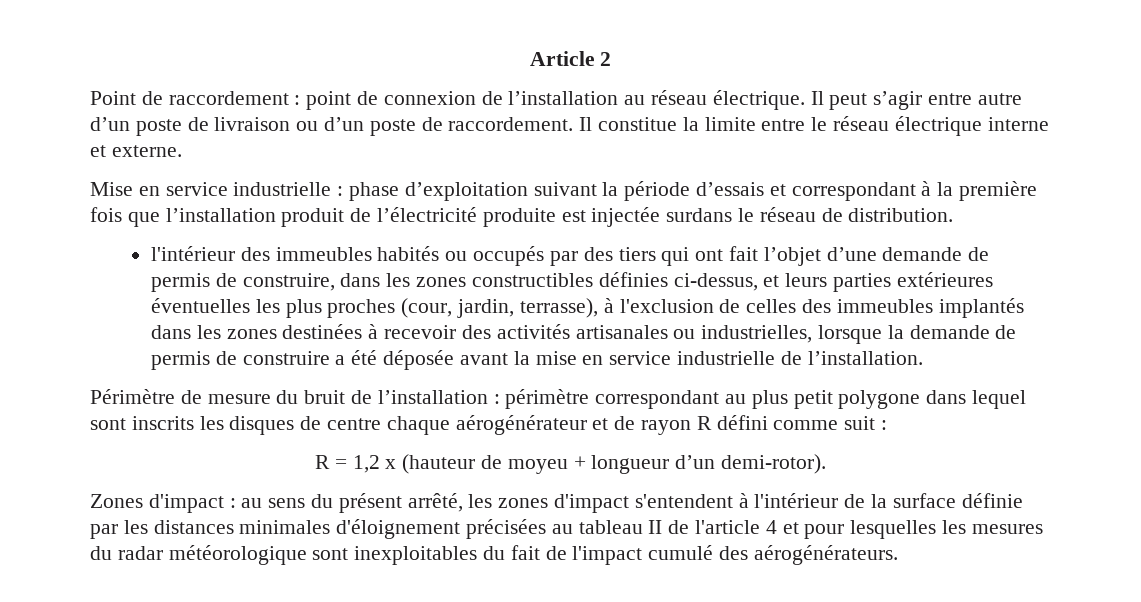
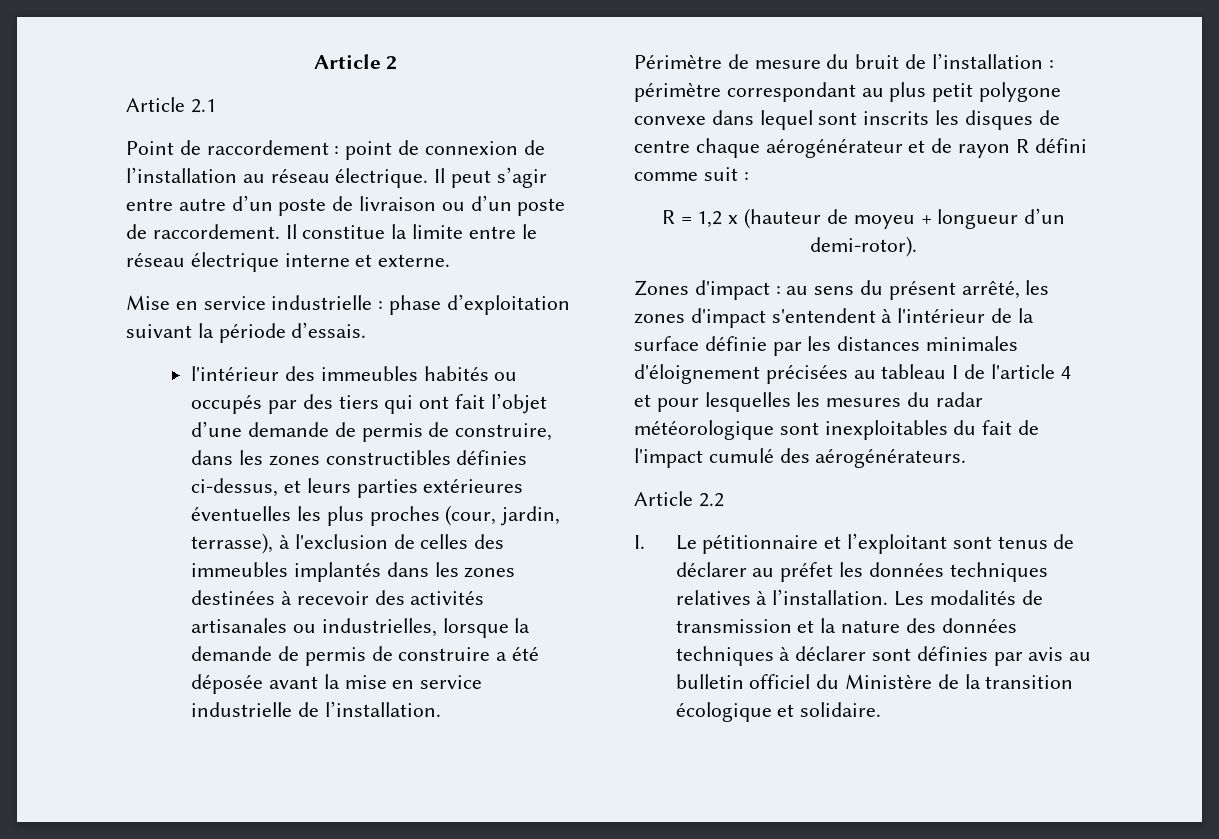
+ Article 2.1
- Mise en service industrielle : phase d’exploitation suivant la période d’essais et correspondant à la première fois que l’installation produit de l’électricité produite est injectée surdans le réseau de distribution.
+ Mise en service industrielle : phase d’exploitation suivant la période d’essais.
- Périmètre de mesure du bruit de l’installation : périmètre correspondant au plus petit polygone dans lequel sont inscrits les disques de centre chaque aérogénérateur et de rayon R défini comme suit :
+ Périmètre de mesure du bruit de l’installation : périmètre correspondant au plus petit polygone convexe dans lequel sont inscrits les disques de centre chaque aérogénérateur et de rayon R défini comme suit :
- Zones d'impact : au sens du présent arrêté, les zones d'impact s'entendent à l'intérieur de la surface définie par les distances minimales d'éloignement précisées au tableau II de l'article 4 et pour lesquelles les mesures du radar météorologique sont inexploitables du fait de l'impact cumulé des aérogénérateurs.
+ Zones d'impact : au sens du présent arrêté, les zones d'impact s'entendent à l'intérieur de la surface définie par les distances minimales d'éloignement précisées au tableau I de l'article 4 et pour lesquelles les mesures du radar météorologique sont inexploitables du fait de l'impact cumulé des aérogénérateurs.
+ Article 2.2
+ I. Le pétitionnaire et l’exploitant sont tenus de déclarer au préfet les données techniques relatives à l’installation. Les modalités de transmission et la nature des données techniques à déclarer sont définies par avis au bulletin officiel du Ministère de la transition écologique et solidaire.

